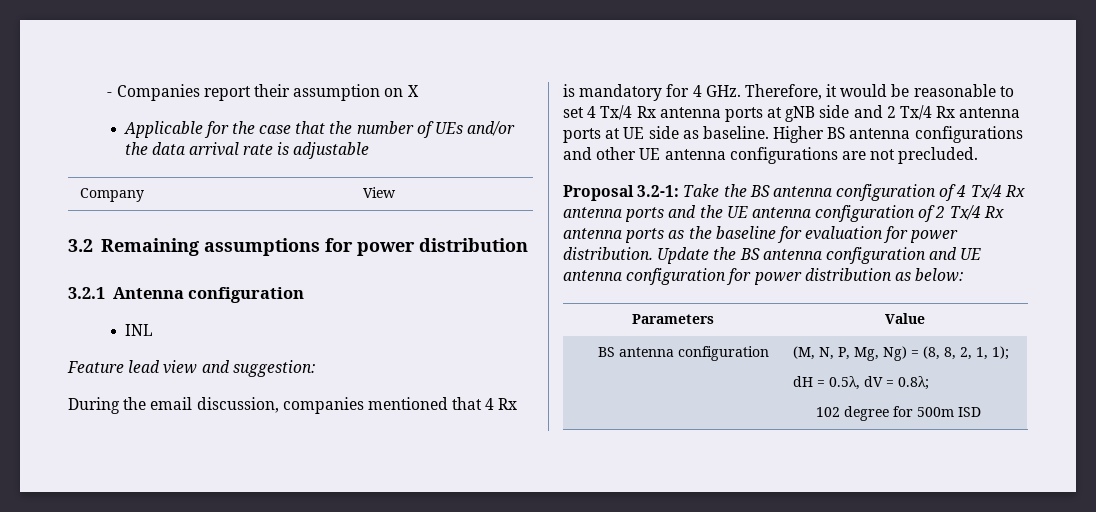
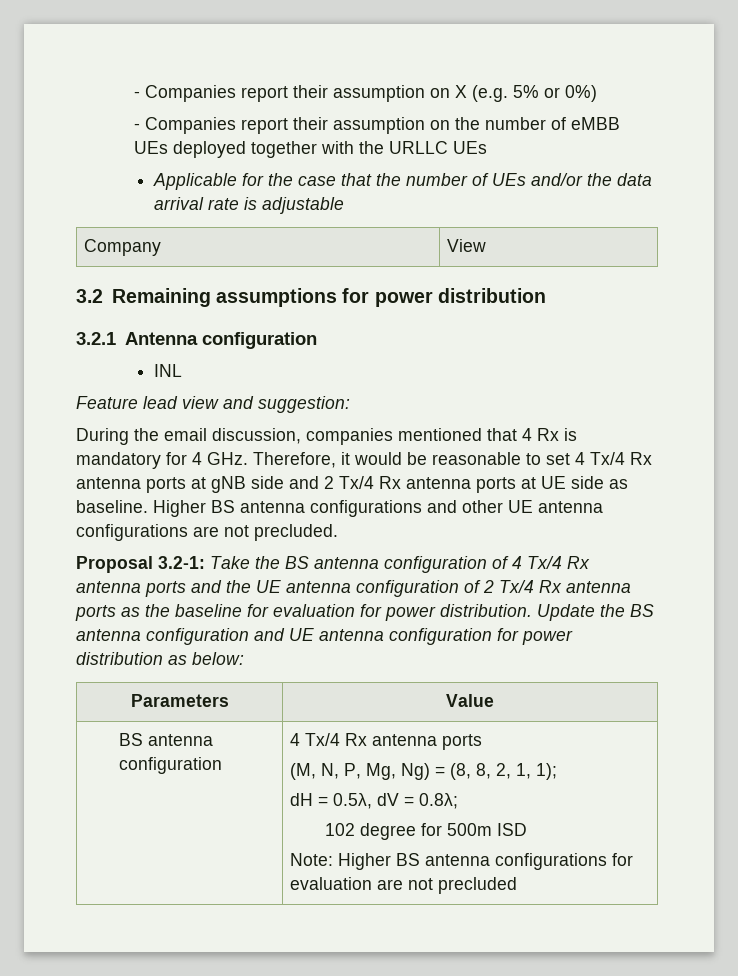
- - Companies report their assumption on X
+ - Companies report their assumption on X (e.g. 5% or 0%)
+ - Companies report their assumption on the number of eMBB UEs deployed together with the URLLC UEs
- BS antenna configuration | (M, N, P, Mg, Ng) = (8, 8, 2, 1, 1);
+ BS antenna configuration | 4 Tx/4 Rx antenna ports
+ (M, N, P, Mg, Ng) = (8, 8, 2, 1, 1);
  dH = 0.5λ, dV = 0.8λ;
  102 degree for 500m ISD
+ Note: Higher BS antenna configurations for evaluation are not precluded

